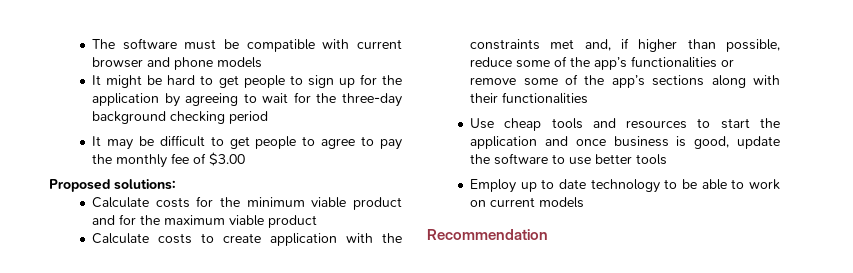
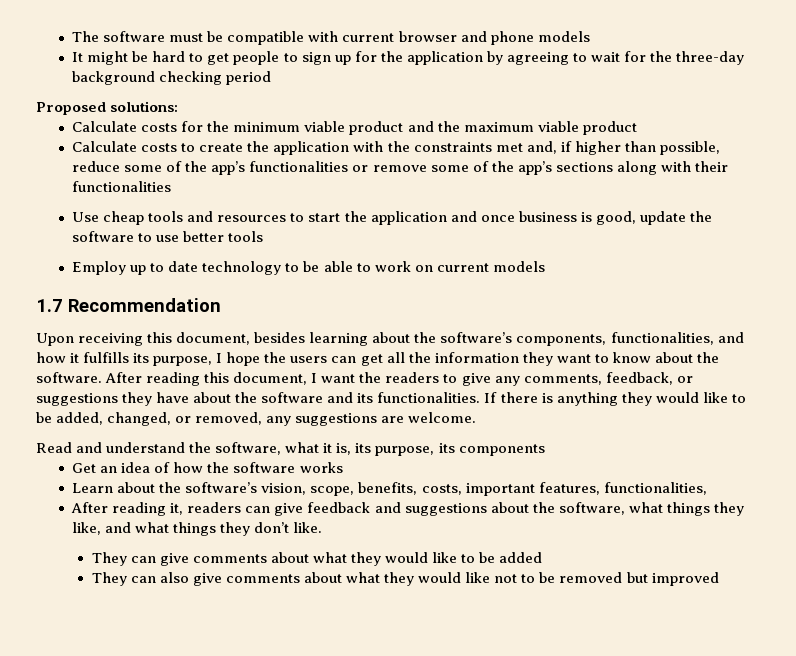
- It may be difficult to get people to agree to pay the monthly fee of $3.00
- Calculate costs for the minimum viable product and for the maximum viable product
+ Calculate costs for the minimum viable product and the maximum viable product
- Calculate costs to create application with the constraints met and, if higher than possible, reduce some of the app’s functionalities or remove some of the app’s sections along with their functionalities
+ Calculate costs to create the application with the constraints met and, if higher than possible, reduce some of the app’s functionalities or remove some of the app’s sections along with their functionalities
- Recommendation
+ 1.7 Recommendation
+ Upon receiving this document, besides learning about the software’s components, functionalities, and how it fulfills its purpose, I hope the users can get all the information they want to know about the software. After reading this document, I want the readers to give any comments, feedback, or suggestions they have about the software and its functionalities. If there is anything they would like to be added, changed, or removed, any suggestions are welcome.
+ Read and understand the software, what it is, its purpose, its components
+ Get an idea of how the software works
+ Learn about the software’s vision, scope, benefits, costs, important features, functionalities,
+ After reading it, readers can give feedback and suggestions about the software, what things they like, and what things they don’t like.
+ They can give comments about what they would like to be added
+ They can also give comments about what they would like not to be removed but improved

